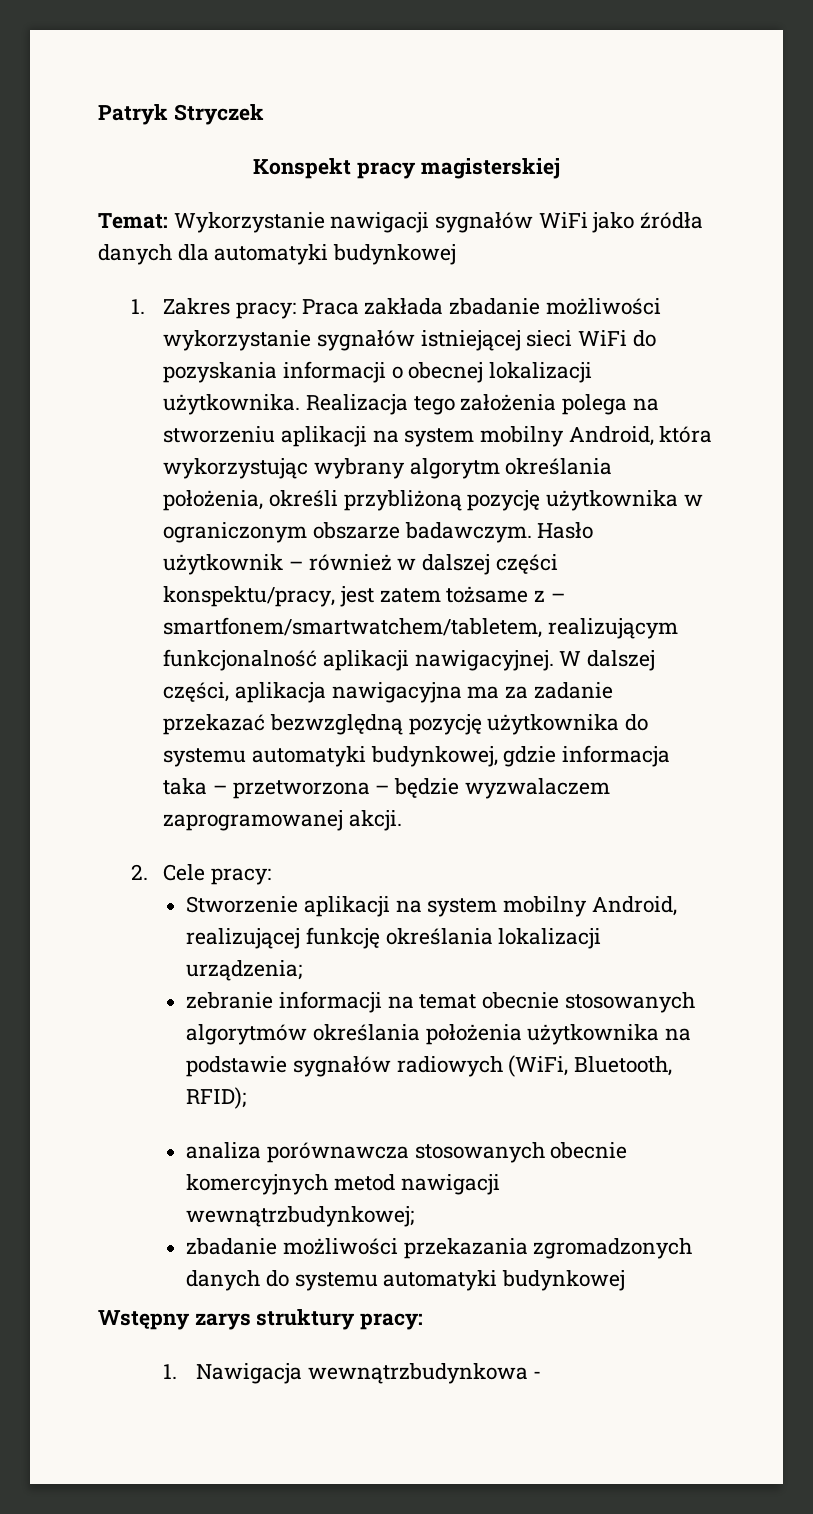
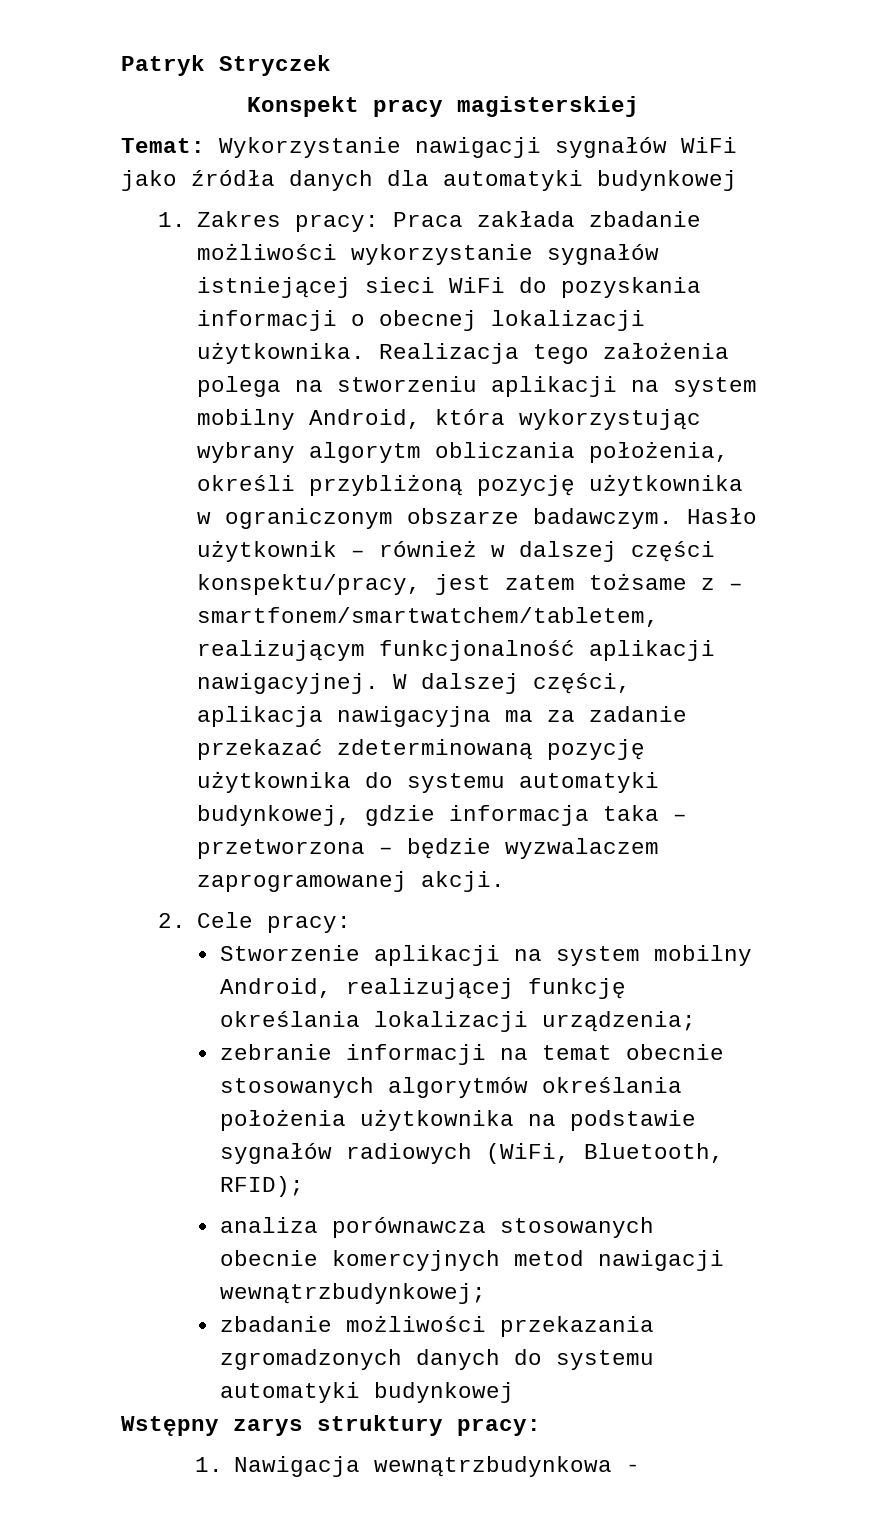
- Realizacja tego założenia polega na stworzeniu aplikacji na system mobilny Android, która wykorzystując wybrany algorytm określania położenia, określi przybliżoną pozycję użytkownika w ograniczonym obszarze badawczym.
+ Realizacja tego założenia polega na stworzeniu aplikacji na system mobilny Android, która wykorzystując wybrany algorytm obliczania położenia, określi przybliżoną pozycję użytkownika w ograniczonym obszarze badawczym.
- W dalszej części, aplikacja nawigacyjna ma za zadanie przekazać bezwzględną pozycję użytkownika do systemu automatyki budynkowej, gdzie informacja taka – przetworzona – będzie wyzwalaczem zaprogramowanej akcji.
+ W dalszej części, aplikacja nawigacyjna ma za zadanie przekazać zdeterminowaną pozycję użytkownika do systemu automatyki budynkowej, gdzie informacja taka – przetworzona – będzie wyzwalaczem zaprogramowanej akcji.

